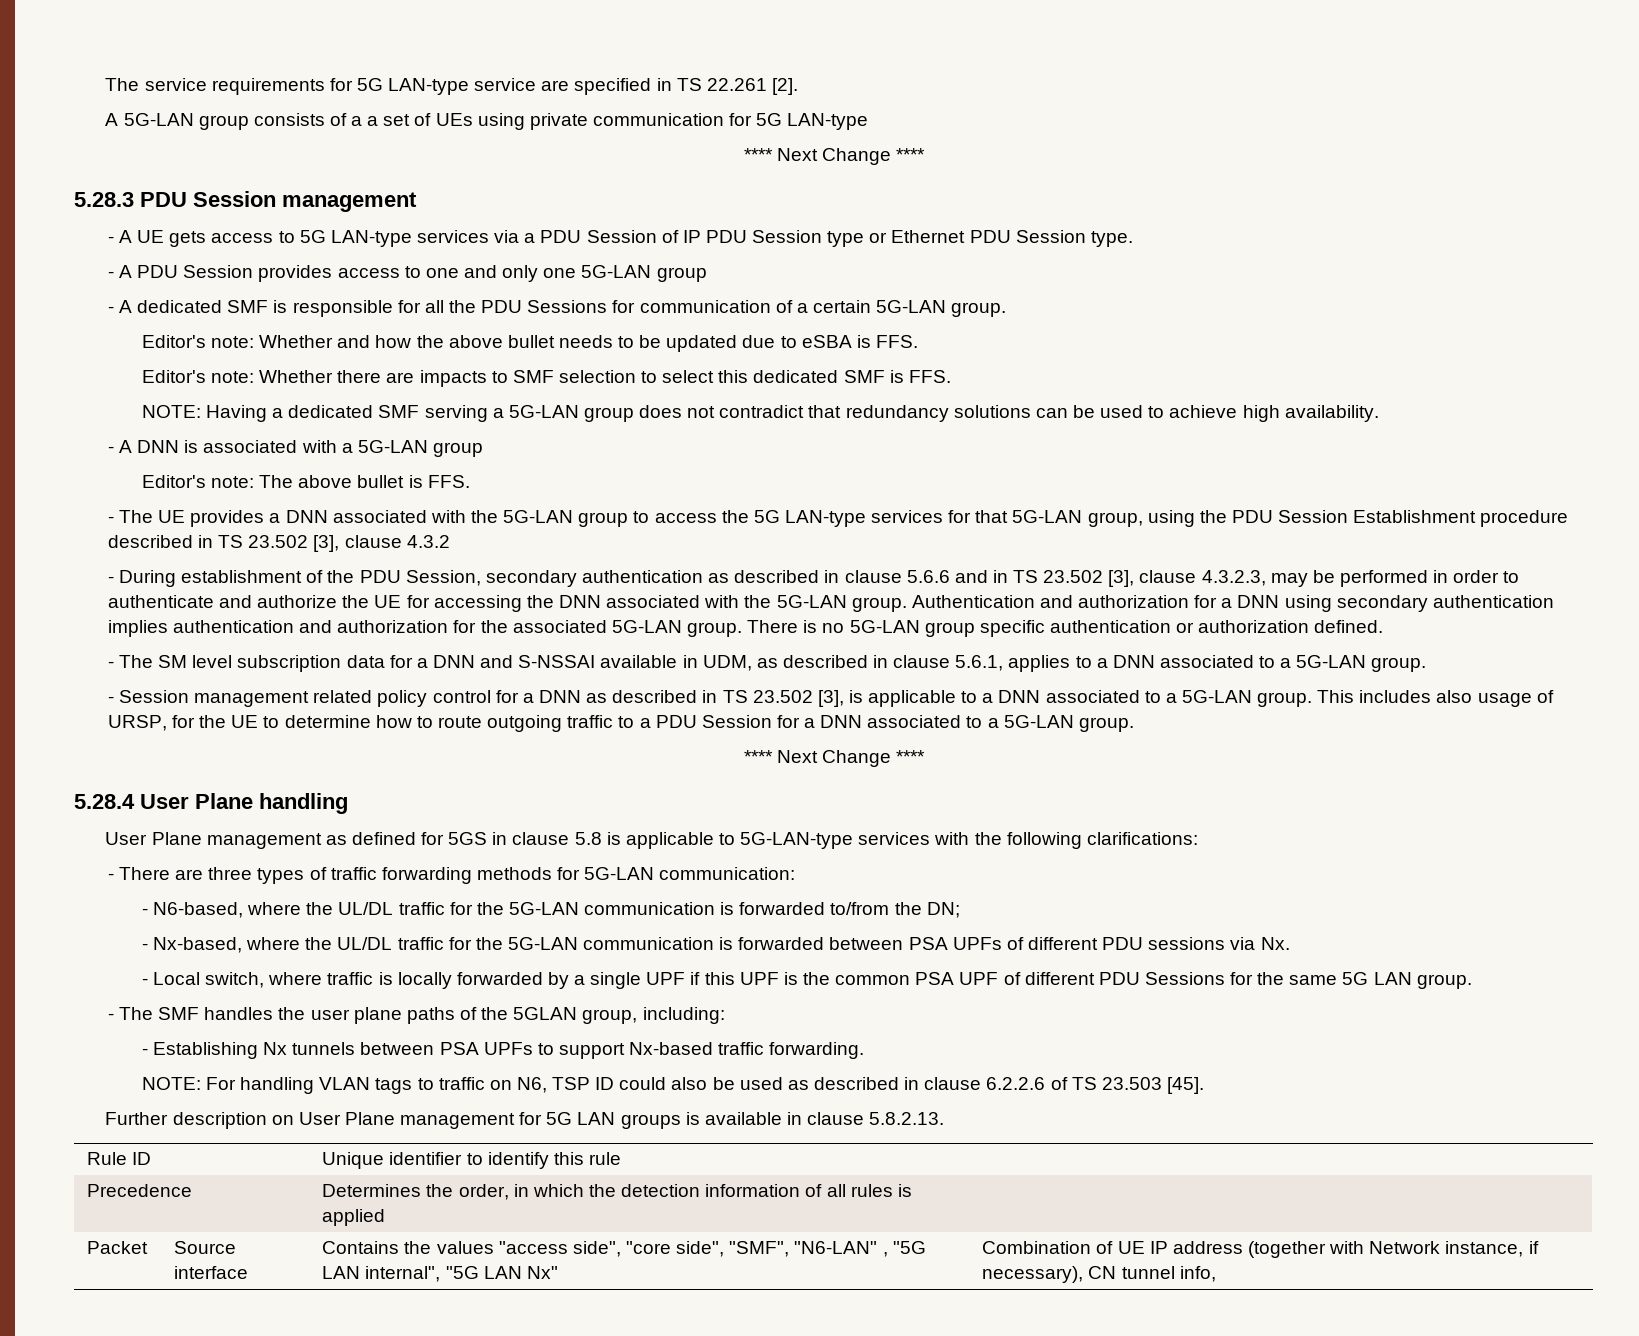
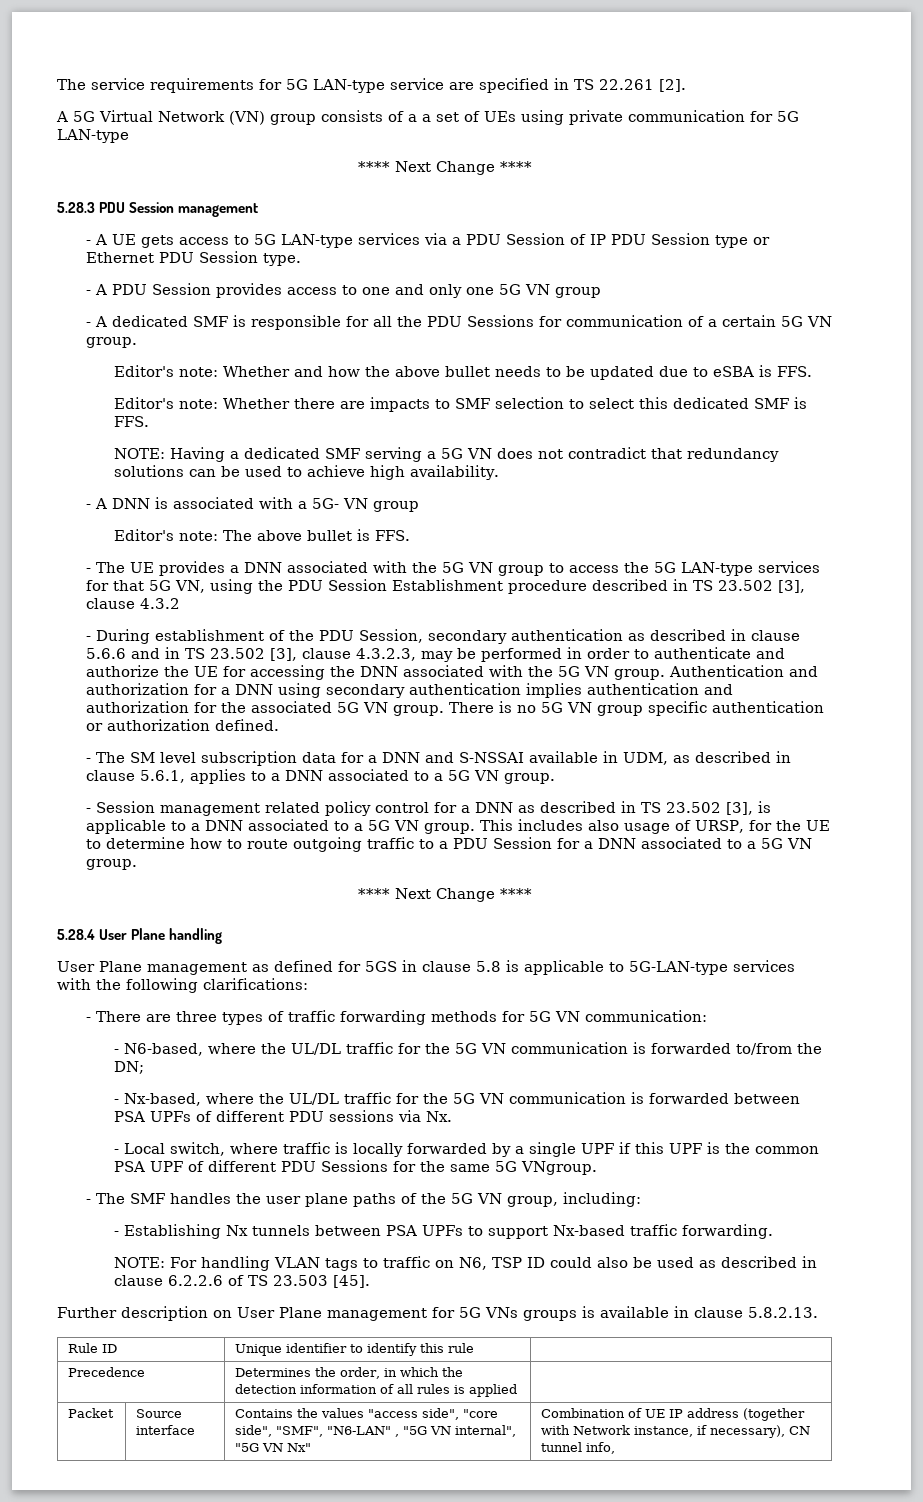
- A 5G-LAN group consists of a a set of UEs using private communication for 5G LAN-type
+ A 5G Virtual Network (VN) group consists of a a set of UEs using private communication for 5G LAN-type
- - A PDU Session provides access to one and only one 5G-LAN group
+ - A PDU Session provides access to one and only one 5G VN group
- - A dedicated SMF is responsible for all the PDU Sessions for communication of a certain 5G-LAN group.
+ - A dedicated SMF is responsible for all the PDU Sessions for communication of a certain 5G VN group.
- NOTE: Having a dedicated SMF serving a 5G-LAN group does not contradict that redundancy solutions can be used to achieve high availability.
+ NOTE: Having a dedicated SMF serving a 5G VN does not contradict that redundancy solutions can be used to achieve high availability.
- - A DNN is associated with a 5G-LAN group
+ - A DNN is associated with a 5G- VN group
- - The UE provides a DNN associated with the 5G-LAN group to access the 5G LAN-type services for that 5G-LAN group, using the PDU Session Establishment procedure described in TS 23.502 [3], clause 4.3.2
+ - The UE provides a DNN associated with the 5G VN group to access the 5G LAN-type services for that 5G VN, using the PDU Session Establishment procedure described in TS 23.502 [3], clause 4.3.2
- - During establishment of the PDU Session, secondary authentication as described in clause 5.6.6 and in TS 23.502 [3], clause 4.3.2.3, may be performed in order to authenticate and authorize the UE for accessing the DNN associated with the 5G-LAN group.
+ - During establishment of the PDU Session, secondary authentication as described in clause 5.6.6 and in TS 23.502 [3], clause 4.3.2.3, may be performed in order to authenticate and authorize the UE for accessing the DNN associated with the 5G VN group.
- Authentication and authorization for a DNN using secondary authentication implies authentication and authorization for the associated 5G-LAN group.
+ Authentication and authorization for a DNN using secondary authentication implies authentication and authorization for the associated 5G VN group.
- There is no 5G-LAN group specific authentication or authorization defined.
+ There is no 5G VN group specific authentication or authorization defined.
- - The SM level subscription data for a DNN and S-NSSAI available in UDM, as described in clause 5.6.1, applies to a DNN associated to a 5G-LAN group.
+ - The SM level subscription data for a DNN and S-NSSAI available in UDM, as described in clause 5.6.1, applies to a DNN associated to a 5G VN group.
- - Session management related policy control for a DNN as described in TS 23.502 [3], is applicable to a DNN associated to a 5G-LAN group.
+ - Session management related policy control for a DNN as described in TS 23.502 [3], is applicable to a DNN associated to a 5G VN group.
- This includes also usage of URSP, for the UE to determine how to route outgoing traffic to a PDU Session for a DNN associated to a 5G-LAN group.
+ This includes also usage of URSP, for the UE to determine how to route outgoing traffic to a PDU Session for a DNN associated to a 5G VN group.
- - There are three types of traffic forwarding methods for 5G-LAN communication:
+ - There are three types of traffic forwarding methods for 5G VN communication:
- - N6-based, where the UL/DL traffic for the 5G-LAN communication is forwarded to/from the DN;
+ - N6-based, where the UL/DL traffic for the 5G VN communication is forwarded to/from the DN;
- - Nx-based, where the UL/DL traffic for the 5G-LAN communication is forwarded between PSA UPFs of different PDU sessions via Nx.
+ - Nx-based, where the UL/DL traffic for the 5G VN communication is forwarded between PSA UPFs of different PDU sessions via Nx.
- - Local switch, where traffic is locally forwarded by a single UPF if this UPF is the common PSA UPF of different PDU Sessions for the same 5G LAN group.
+ - Local switch, where traffic is locally forwarded by a single UPF if this UPF is the common PSA UPF of different PDU Sessions for the same 5G VNgroup.
- - The SMF handles the user plane paths of the 5GLAN group, including:
+ - The SMF handles the user plane paths of the 5G VN group, including:
- Further description on User Plane management for 5G LAN groups is available in clause 5.8.2.13.
+ Further description on User Plane management for 5G VNs groups is available in clause 5.8.2.13.
- Packet | Source interface | Contains the values "access side", "core side", "SMF", "N6-LAN" , "5G LAN internal", "5G LAN Nx" | Combination of UE IP address (together with Network instance, if necessary), CN tunnel info,
+ Packet | Source interface | Contains the values "access side", "core side", "SMF", "N6-LAN" , "5G VN internal", "5G VN Nx" | Combination of UE IP address (together with Network instance, if necessary), CN tunnel info,

